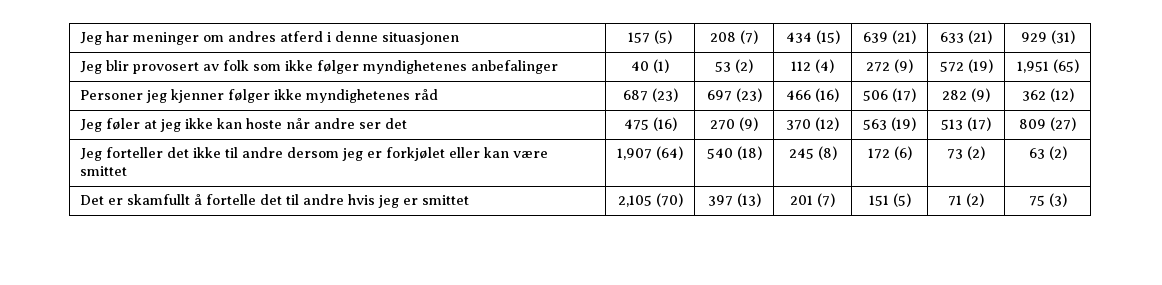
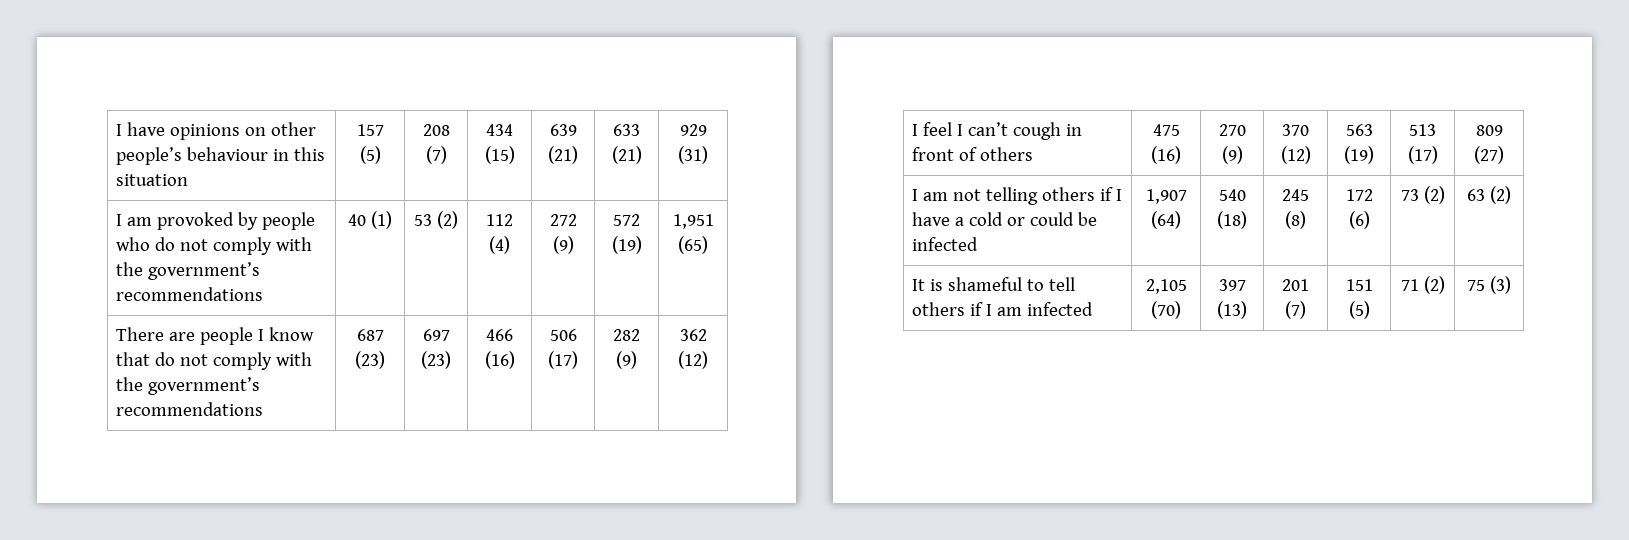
- Jeg har meninger om andres atferd i denne situasjonen | 157 (5) | 208 (7) | 434 (15) | 639 (21) | 633 (21) | 929 (31)
+ I have opinions on other people’s behaviour in this situation | 157 (5) | 208 (7) | 434 (15) | 639 (21) | 633 (21) | 929 (31)
- Jeg blir provosert av folk som ikke følger myndighetenes anbefalinger | 40 (1) | 53 (2) | 112 (4) | 272 (9) | 572 (19) | 1,951 (65)
+ I am provoked by people who do not comply with the government’s recommendations | 40 (1) | 53 (2) | 112 (4) | 272 (9) | 572 (19) | 1,951 (65)
- Personer jeg kjenner følger ikke myndighetenes råd | 687 (23) | 697 (23) | 466 (16) | 506 (17) | 282 (9) | 362 (12)
+ There are people I know that do not comply with the government’s recommendations | 687 (23) | 697 (23) | 466 (16) | 506 (17) | 282 (9) | 362 (12)
- Jeg føler at jeg ikke kan hoste når andre ser det | 475 (16) | 270 (9) | 370 (12) | 563 (19) | 513 (17) | 809 (27)
+ I feel I can’t cough in front of others | 475 (16) | 270 (9) | 370 (12) | 563 (19) | 513 (17) | 809 (27)
- Jeg forteller det ikke til andre dersom jeg er forkjølet eller kan være smittet | 1,907 (64) | 540 (18) | 245 (8) | 172 (6) | 73 (2) | 63 (2)
+ I am not telling others if I have a cold or could be infected | 1,907 (64) | 540 (18) | 245 (8) | 172 (6) | 73 (2) | 63 (2)
- Det er skamfullt å fortelle det til andre hvis jeg er smittet | 2,105 (70) | 397 (13) | 201 (7) | 151 (5) | 71 (2) | 75 (3)
+ It is shameful to tell others if I am infected | 2,105 (70) | 397 (13) | 201 (7) | 151 (5) | 71 (2) | 75 (3)

